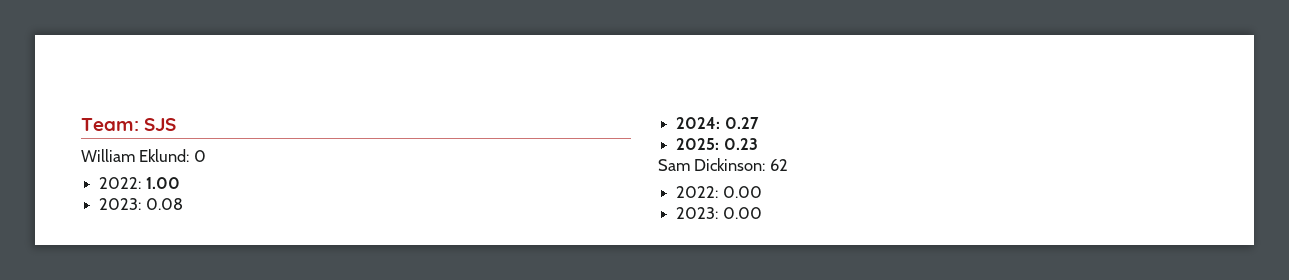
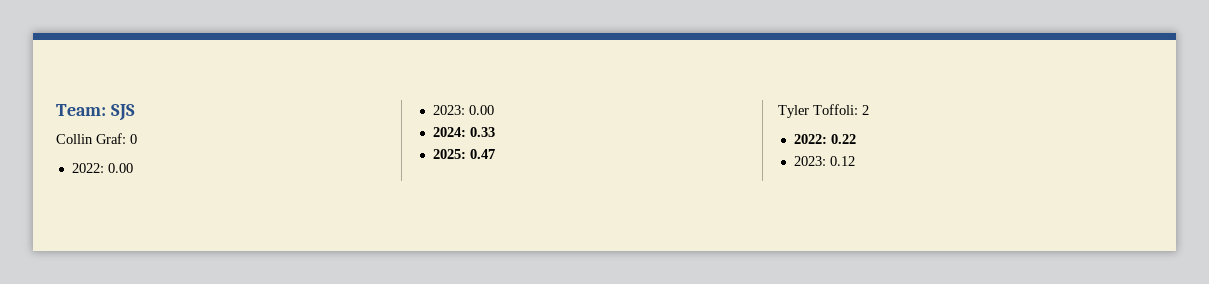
- William Eklund: 0
+ Collin Graf: 0
- 2022: 1.00
- 2023: 0.08
- 2024: 0.27
- 2025: 0.23
- Sam Dickinson: 62
  2022: 0.00
  2023: 0.00
+ 2024: 0.33
+ 2025: 0.47
+ Tyler Toffoli: 2
+ 2022: 0.22
+ 2023: 0.12

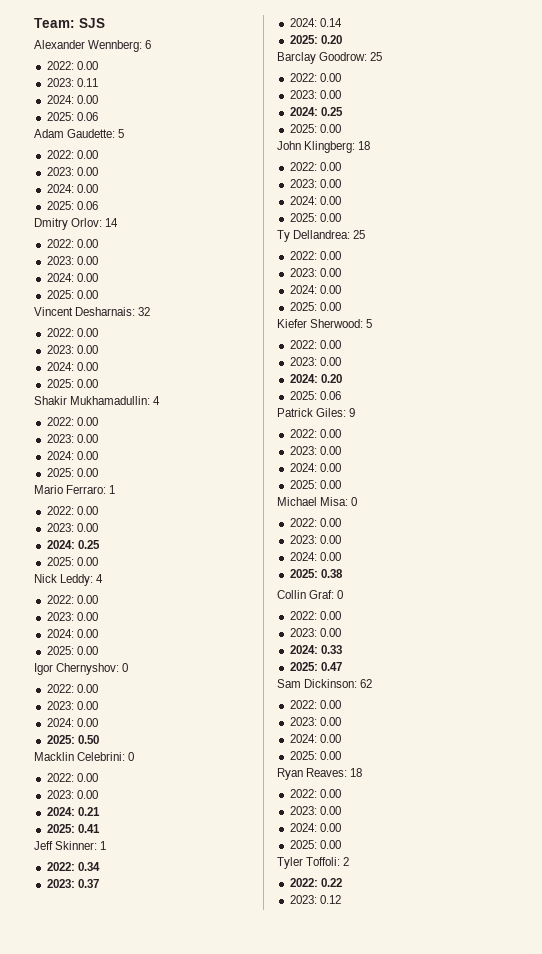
+ Alexander Wennberg: 6
+ 2022: 0.00
+ 2023: 0.11
+ 2024: 0.00
+ 2025: 0.06
+ Adam Gaudette: 5
+ 2022: 0.00
+ 2023: 0.00
+ 2024: 0.00
+ 2025: 0.06
+ Dmitry Orlov: 14
+ 2022: 0.00
+ 2023: 0.00
+ 2024: 0.00
+ 2025: 0.00
+ Vincent Desharnais: 32
+ 2022: 0.00
+ 2023: 0.00
+ 2024: 0.00
+ 2025: 0.00
+ Shakir Mukhamadullin: 4
+ 2022: 0.00
+ 2023: 0.00
+ 2024: 0.00
+ 2025: 0.00
+ Mario Ferraro: 1
+ 2022: 0.00
+ 2023: 0.00
+ 2024: 0.25
+ 2025: 0.00
+ Nick Leddy: 4
+ 2022: 0.00
+ 2023: 0.00
+ 2024: 0.00
+ 2025: 0.00
+ Igor Chernyshov: 0
+ 2022: 0.00
+ 2023: 0.00
+ 2024: 0.00
+ 2025: 0.50
+ Macklin Celebrini: 0
+ 2022: 0.00
+ 2023: 0.00
+ 2024: 0.21
+ 2025: 0.41
+ Jeff Skinner: 1
+ 2022: 0.34
+ 2023: 0.37
+ 2024: 0.14
+ 2025: 0.20
+ Barclay Goodrow: 25
+ 2022: 0.00
+ 2023: 0.00
+ 2024: 0.25
+ 2025: 0.00
+ John Klingberg: 18
+ 2022: 0.00
+ 2023: 0.00
+ 2024: 0.00
+ 2025: 0.00
+ Ty Dellandrea: 25
+ 2022: 0.00
+ 2023: 0.00
+ 2024: 0.00
+ 2025: 0.00
+ Kiefer Sherwood: 5
+ 2022: 0.00
+ 2023: 0.00
+ 2024: 0.20
+ 2025: 0.06
+ Patrick Giles: 9
+ 2022: 0.00
+ 2023: 0.00
+ 2024: 0.00
+ 2025: 0.00
+ Michael Misa: 0
+ 2022: 0.00
+ 2023: 0.00
+ 2024: 0.00
+ 2025: 0.38
+ Sam Dickinson: 62
+ 2022: 0.00
+ 2023: 0.00
+ 2024: 0.00
+ 2025: 0.00
+ Ryan Reaves: 18
+ 2022: 0.00
+ 2023: 0.00
+ 2024: 0.00
+ 2025: 0.00

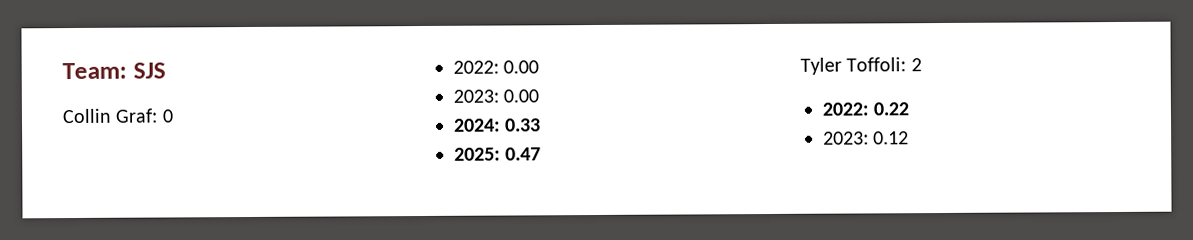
- Alexander Wennberg: 6
- 2022: 0.00
- 2023: 0.11
- 2024: 0.00
- 2025: 0.06
- Adam Gaudette: 5
- 2022: 0.00
- 2023: 0.00
- 2024: 0.00
- 2025: 0.06
- Dmitry Orlov: 14
- 2022: 0.00
- 2023: 0.00
- 2024: 0.00
- 2025: 0.00
- Vincent Desharnais: 32
- 2022: 0.00
- 2023: 0.00
- 2024: 0.00
- 2025: 0.00
- Shakir Mukhamadullin: 4
- 2022: 0.00
- 2023: 0.00
- 2024: 0.00
- 2025: 0.00
- Mario Ferraro: 1
- 2022: 0.00
- 2023: 0.00
- 2024: 0.25
- 2025: 0.00
- Nick Leddy: 4
- 2022: 0.00
- 2023: 0.00
- 2024: 0.00
- 2025: 0.00
- Igor Chernyshov: 0
- 2022: 0.00
- 2023: 0.00
- 2024: 0.00
- 2025: 0.50
- Macklin Celebrini: 0
- 2022: 0.00
- 2023: 0.00
- 2024: 0.21
- 2025: 0.41
- Jeff Skinner: 1
- 2022: 0.34
- 2023: 0.37
- 2024: 0.14
- 2025: 0.20
- Barclay Goodrow: 25
- 2022: 0.00
- 2023: 0.00
- 2024: 0.25
- 2025: 0.00
- John Klingberg: 18
- 2022: 0.00
- 2023: 0.00
- 2024: 0.00
- 2025: 0.00
- Ty Dellandrea: 25
- 2022: 0.00
- 2023: 0.00
- 2024: 0.00
- 2025: 0.00
- Kiefer Sherwood: 5
- 2022: 0.00
- 2023: 0.00
- 2024: 0.20
- 2025: 0.06
- Patrick Giles: 9
- 2022: 0.00
- 2023: 0.00
- 2024: 0.00
- 2025: 0.00
- Michael Misa: 0
- 2022: 0.00
- 2023: 0.00
- 2024: 0.00
- 2025: 0.38
- Sam Dickinson: 62
- 2022: 0.00
- 2023: 0.00
- 2024: 0.00
- 2025: 0.00
- Ryan Reaves: 18
- 2022: 0.00
- 2023: 0.00
- 2024: 0.00
- 2025: 0.00

